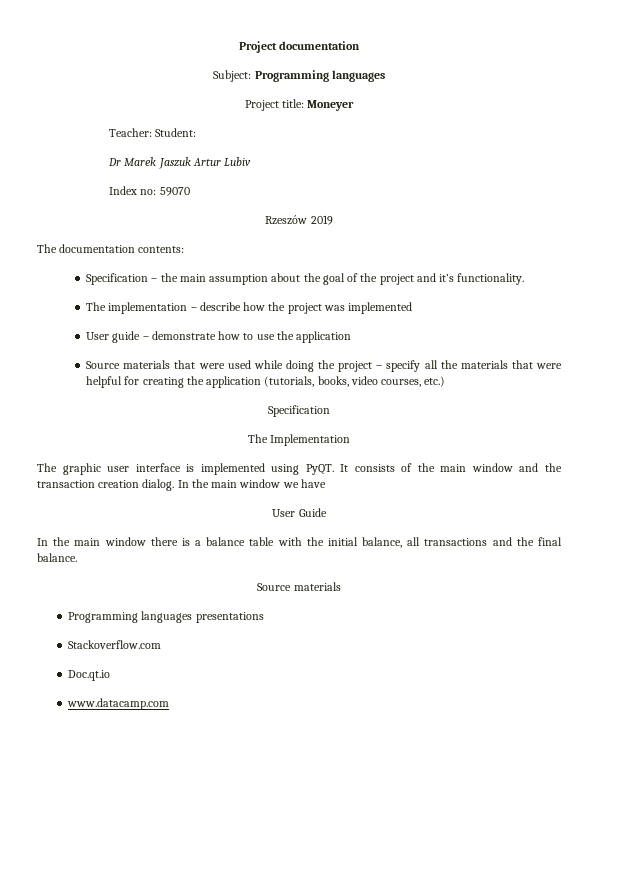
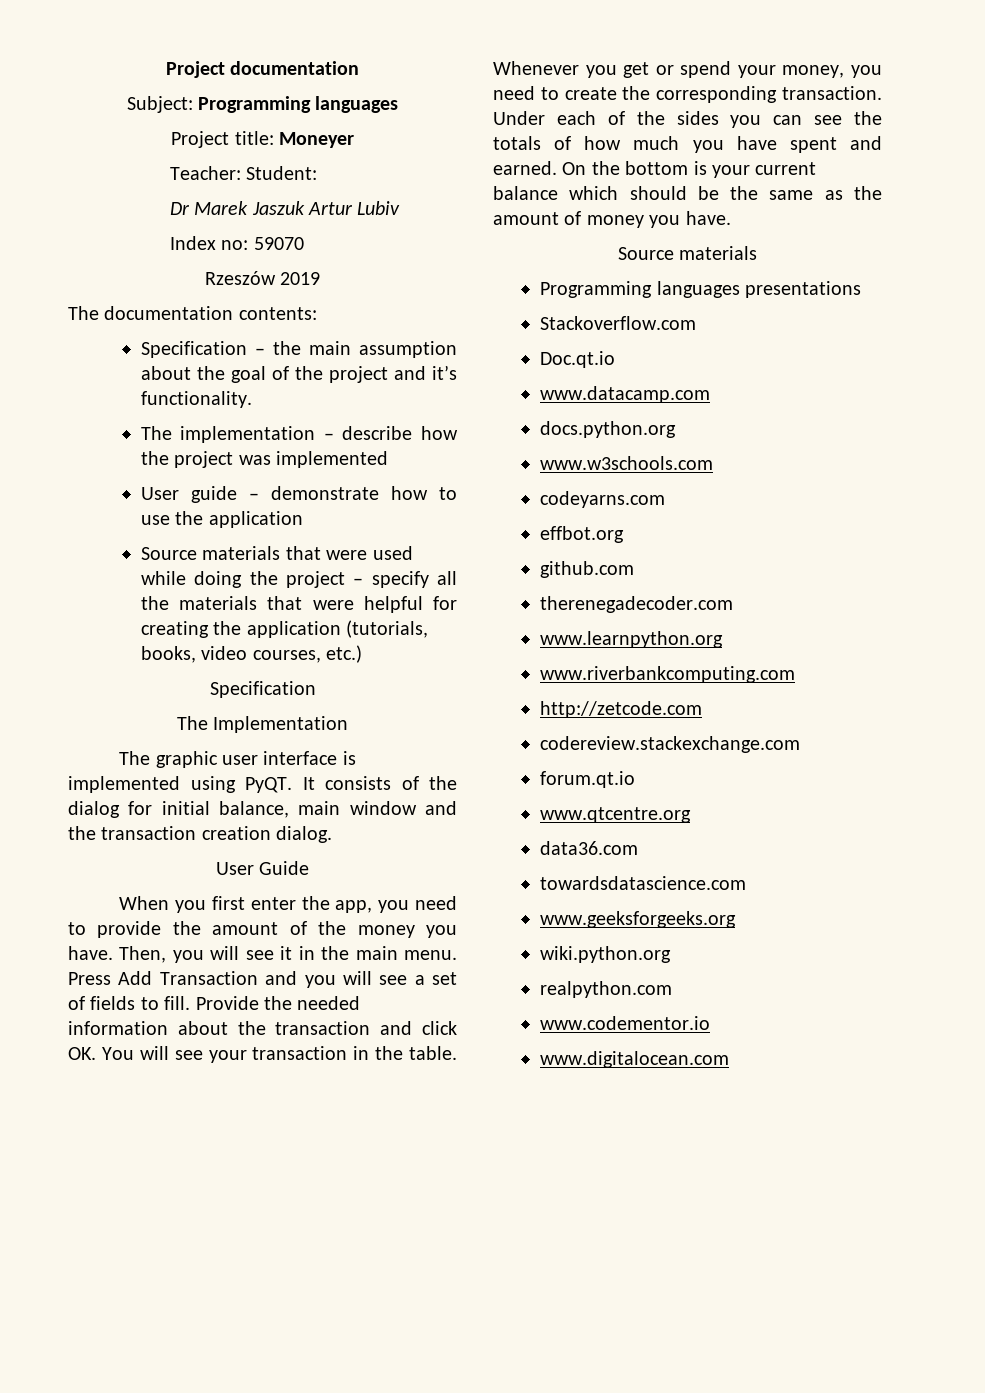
- It consists of the main window and the transaction creation dialog. In the main window we have
+ It consists of the dialog for initial balance, main window and the transaction creation dialog.
  User Guide
- In the main window there is a balance table with the initial balance, all transactions and the final balance.
+ When you first enter the app, you need to provide the amount of the money you have. Then, you will see it in the main menu. Press Add Transaction and you will see a set of fields to fill. Provide the needed information about the transaction and click OK. You will see your transaction in the table. Whenever you get or spend your money, you need to create the corresponding transaction. Under each of the sides you can see the totals of how much you have spent and earned. On the bottom is your current balance which should be the same as the amount of money you have.
+ docs.python.org
+ www.w3schools.com
+ codeyarns.com
+ effbot.org
+ github.com
+ therenegadecoder.com
+ www.learnpython.org
+ www.riverbankcomputing.com
+ http://zetcode.com
+ codereview.stackexchange.com
+ forum.qt.io
+ www.qtcentre.org
+ data36.com
+ towardsdatascience.com
+ www.geeksforgeeks.org
+ wiki.python.org
+ realpython.com
+ www.codementor.io
+ www.digitalocean.com

